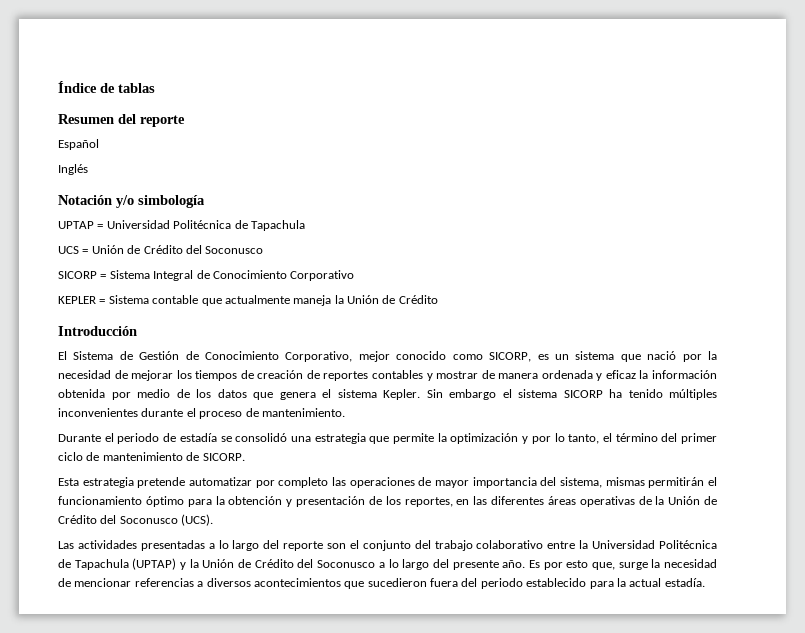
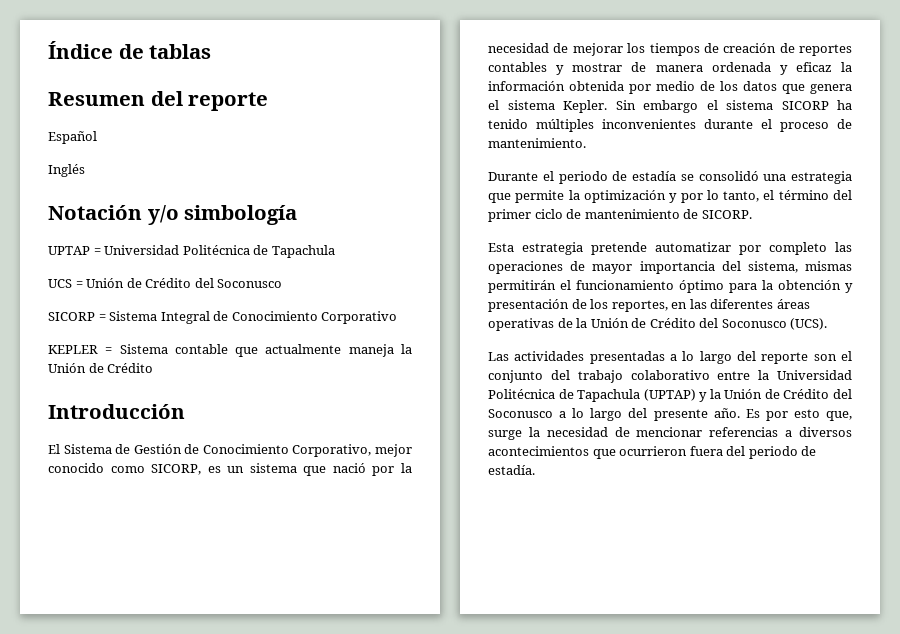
- Es por esto que, surge la necesidad de mencionar referencias a diversos acontecimientos que sucedieron fuera del periodo establecido para la actual estadía.
+ Es por esto que, surge la necesidad de mencionar referencias a diversos acontecimientos que ocurrieron fuera del periodo de estadía.

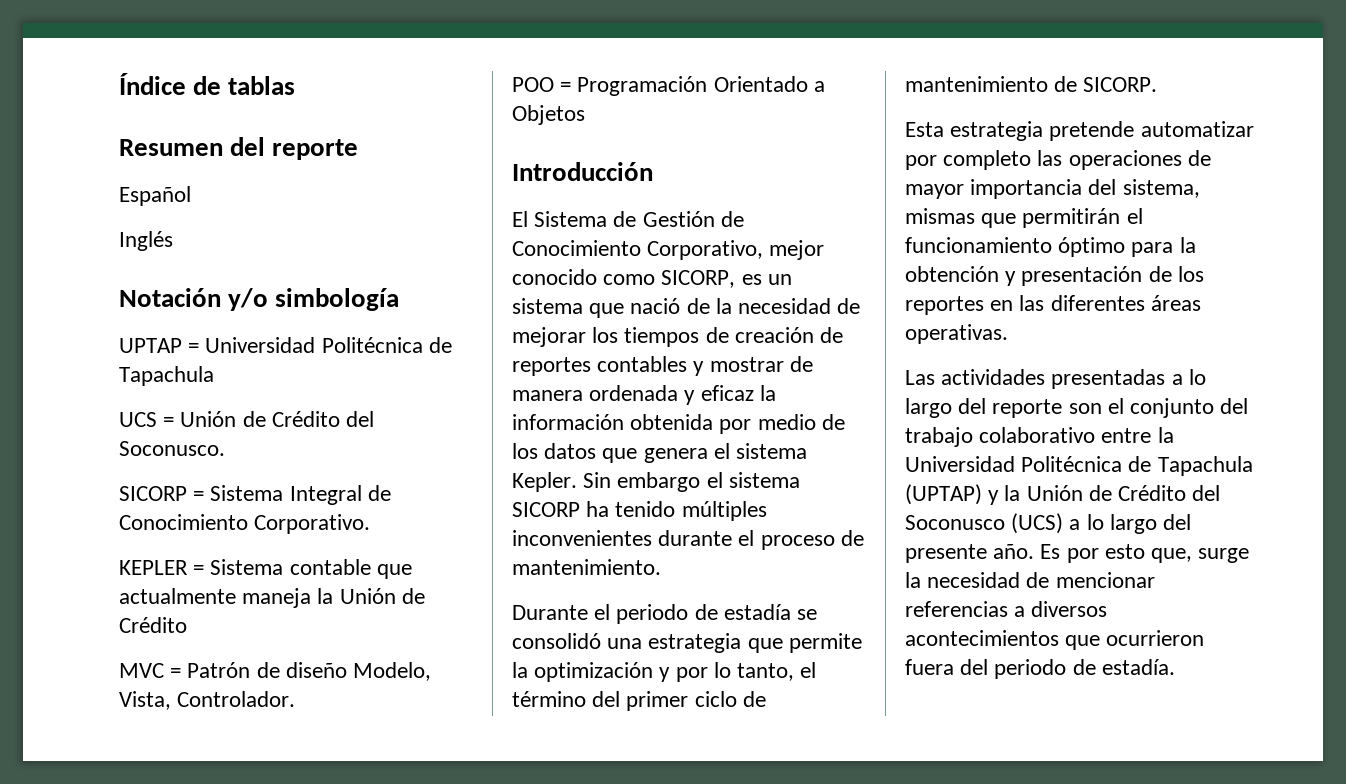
- UCS = Unión de Crédito del Soconusco
+ UCS = Unión de Crédito del Soconusco.
- SICORP = Sistema Integral de Conocimiento Corporativo
+ SICORP = Sistema Integral de Conocimiento Corporativo.
+ MVC = Patrón de diseño Modelo, Vista, Controlador.
+ POO = Programación Orientado a Objetos
- El Sistema de Gestión de Conocimiento Corporativo, mejor conocido como SICORP, es un sistema que nació por la necesidad de mejorar los tiempos de creación de reportes contables y mostrar de manera ordenada y eficaz la información obtenida por medio de los datos que genera el sistema Kepler.
+ El Sistema de Gestión de Conocimiento Corporativo, mejor conocido como SICORP, es un sistema que nació de la necesidad de mejorar los tiempos de creación de reportes contables y mostrar de manera ordenada y eficaz la información obtenida por medio de los datos que genera el sistema Kepler.
- Esta estrategia pretende automatizar por completo las operaciones de mayor importancia del sistema, mismas permitirán el funcionamiento óptimo para la obtención y presentación de los reportes, en las diferentes áreas operativas de la Unión de Crédito del Soconusco (UCS).
+ Esta estrategia pretende automatizar por completo las operaciones de mayor importancia del sistema, mismas que permitirán el funcionamiento óptimo para la obtención y presentación de los reportes en las diferentes áreas operativas.
- Las actividades presentadas a lo largo del reporte son el conjunto del trabajo colaborativo entre la Universidad Politécnica de Tapachula (UPTAP) y la Unión de Crédito del Soconusco a lo largo del presente año.
+ Las actividades presentadas a lo largo del reporte son el conjunto del trabajo colaborativo entre la Universidad Politécnica de Tapachula (UPTAP) y la Unión de Crédito del Soconusco (UCS) a lo largo del presente año.

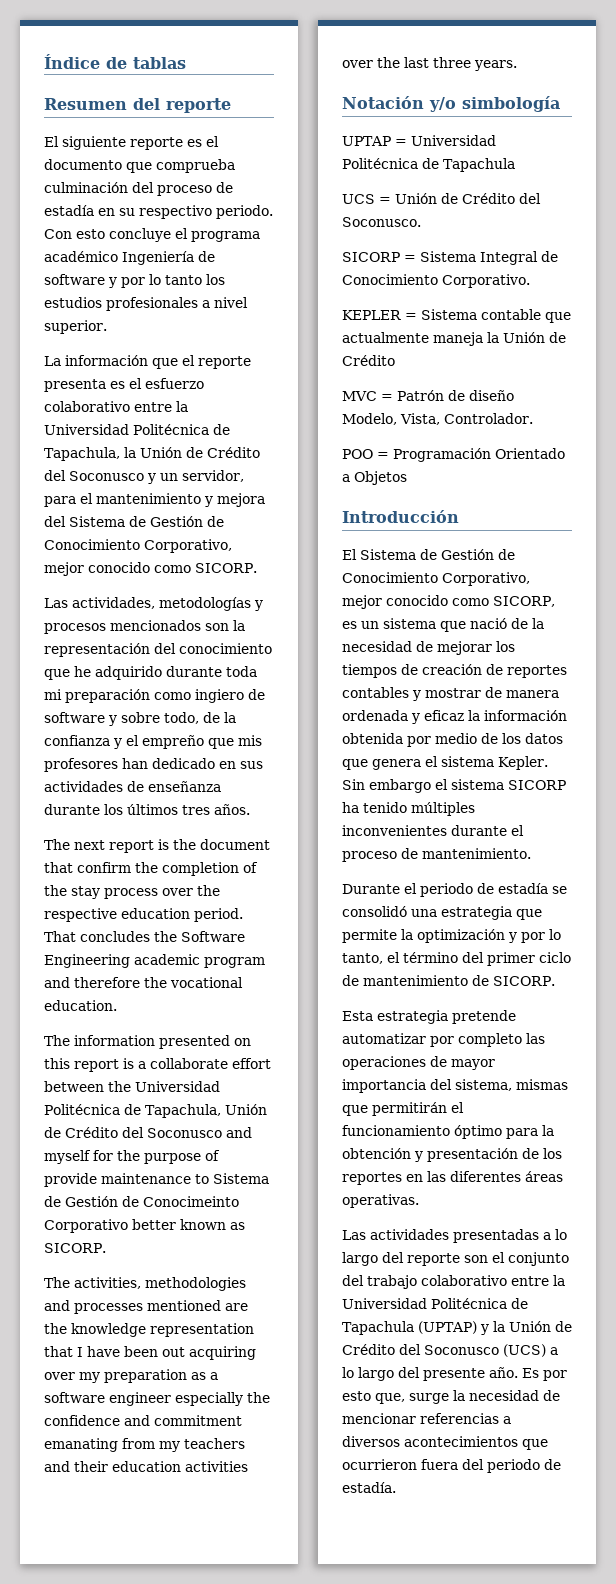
- Español
- Inglés
+ El siguiente reporte es el documento que comprueba culminación del proceso de estadía en su respectivo periodo. Con esto concluye el programa académico Ingeniería de software y por lo tanto los estudios profesionales a nivel superior.
+ La información que el reporte presenta es el esfuerzo colaborativo entre la Universidad Politécnica de Tapachula, la Unión de Crédito del Soconusco y un servidor, para el mantenimiento y mejora del Sistema de Gestión de Conocimiento Corporativo, mejor conocido como SICORP.
+ Las actividades, metodologías y procesos mencionados son la representación del conocimiento que he adquirido durante toda mi preparación como ingiero de software y sobre todo, de la confianza y el empreño que mis profesores han dedicado en sus actividades de enseñanza durante los últimos tres años.
+ The next report is the document that confirm the completion of the stay process over the respective education period. That concludes the Software Engineering academic program and therefore the vocational education.
+ The information presented on this report is a collaborate effort between the Universidad Politécnica de Tapachula, Unión de Crédito del Soconusco and myself for the purpose of provide maintenance to Sistema de Gestión de Conocimeinto Corporativo better known as SICORP.
+ The activities, methodologies and processes mentioned are the knowledge representation that I have been out acquiring over my preparation as a software engineer especially the confidence and commitment emanating from my teachers and their education activities over the last three years.

